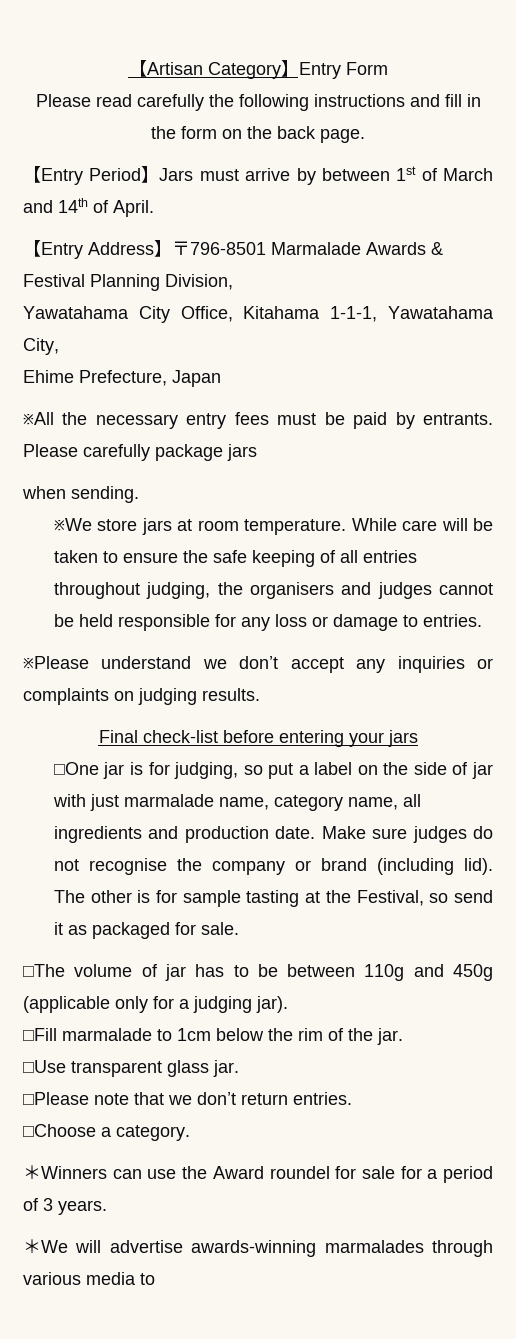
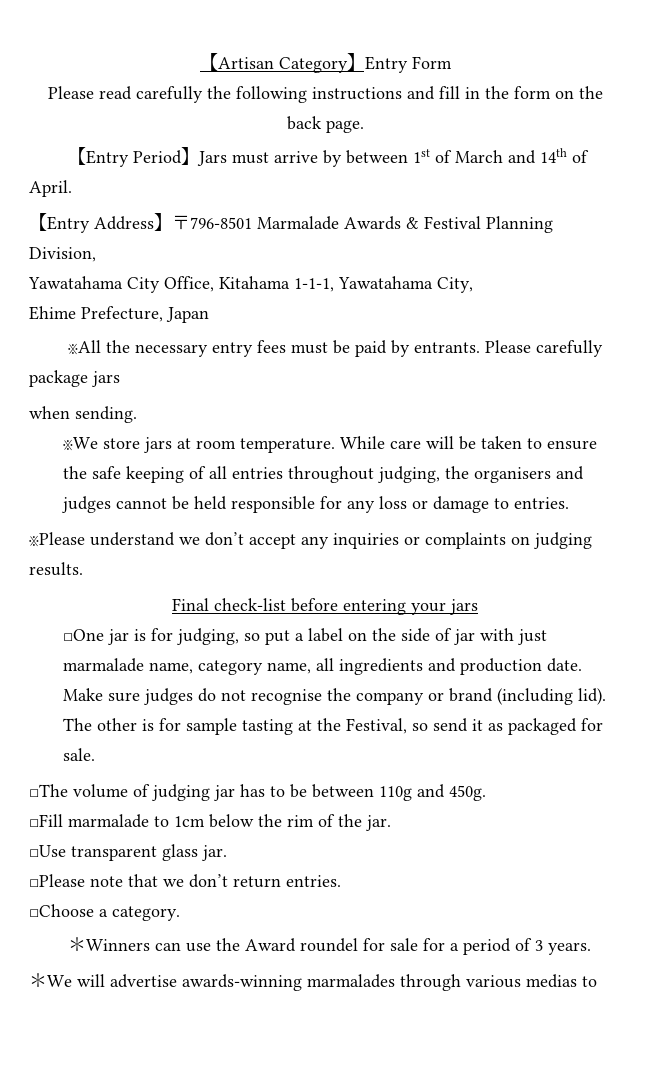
- □The volume of jar has to be between 110g and 450g (applicable only for a judging jar).
+ □The volume of judging jar has to be between 110g and 450g.
- ＊We will advertise awards-winning marmalades through various media to
+ ＊We will advertise awards-winning marmalades through various medias to

